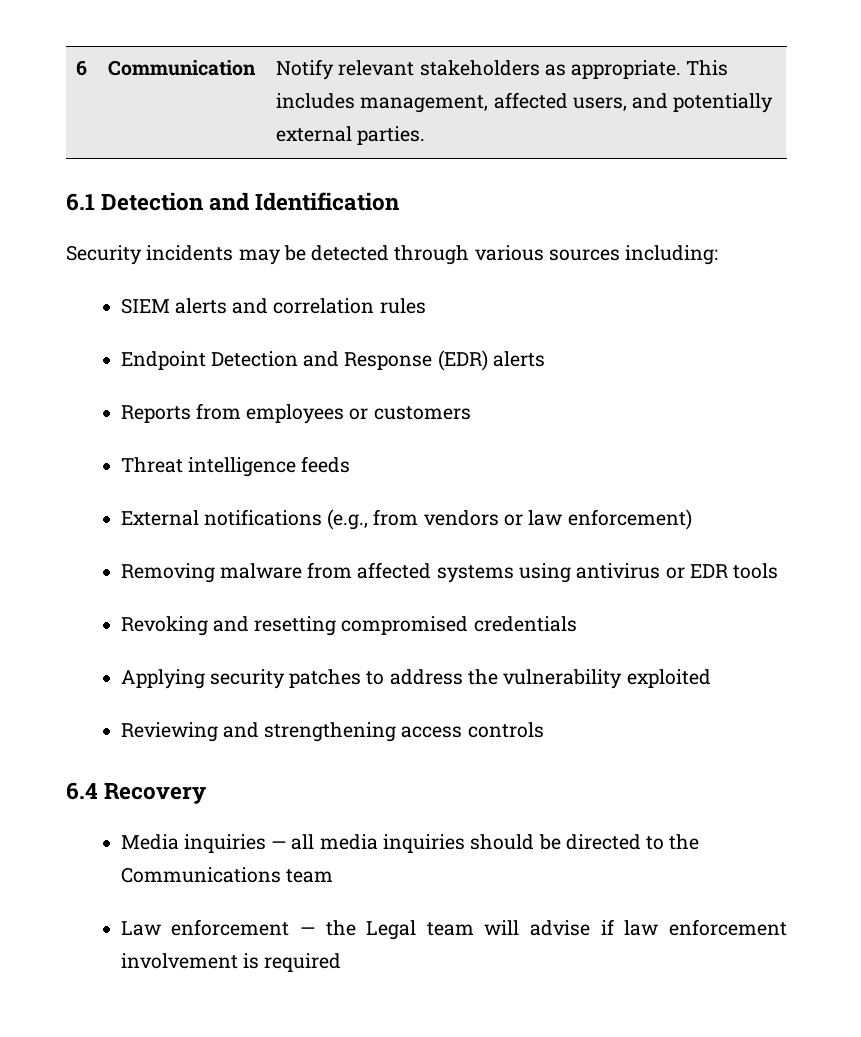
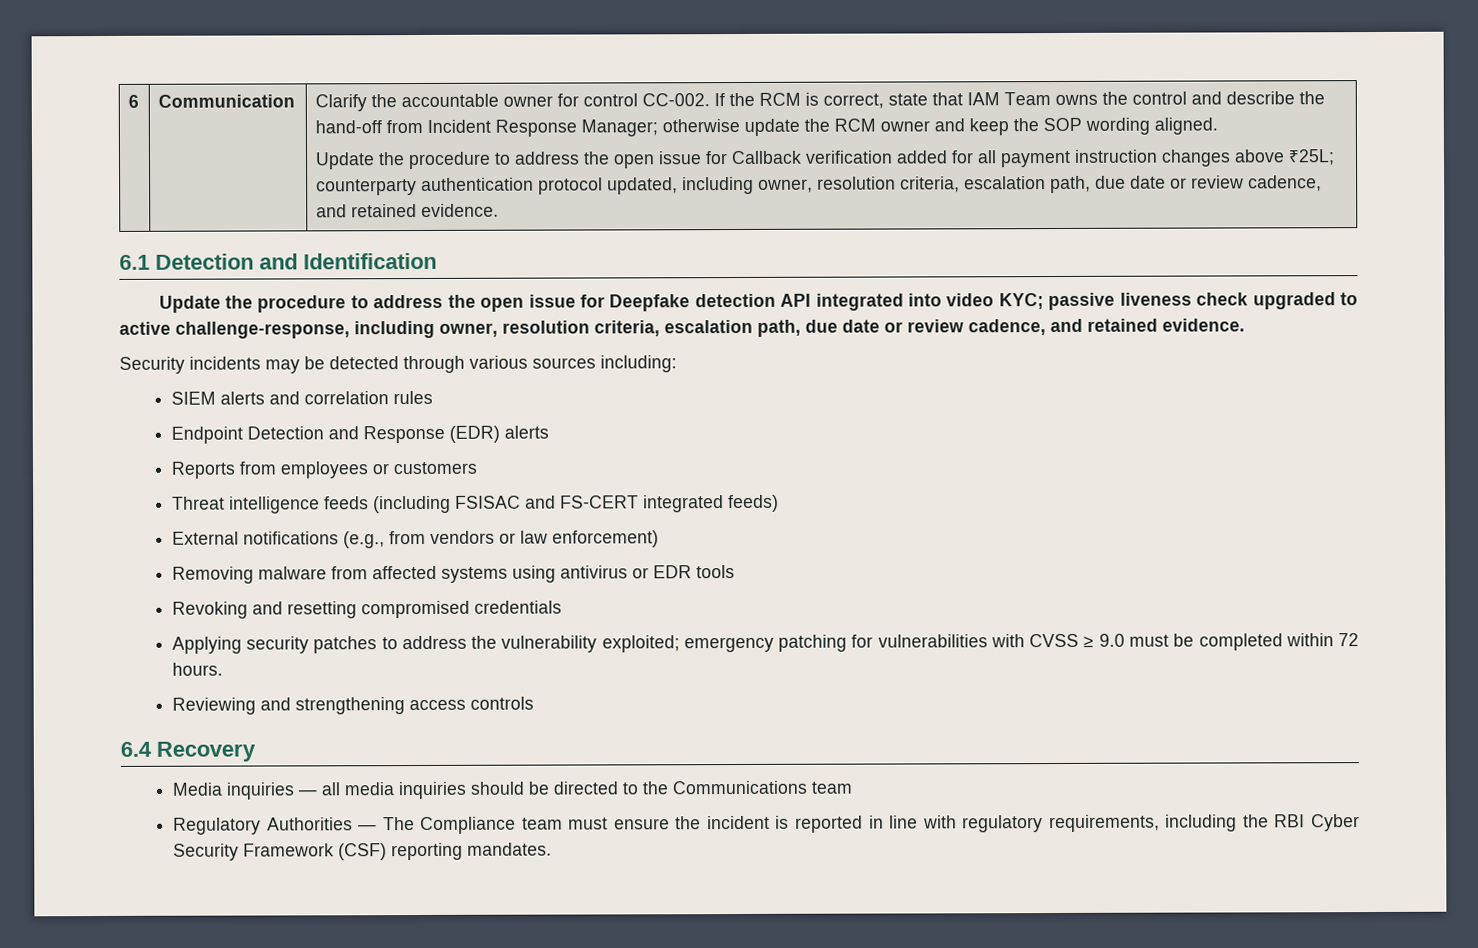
- Notify relevant stakeholders as appropriate. This includes management, affected users, and potentially external parties.
+ Clarify the accountable owner for control CC-002. If the RCM is correct, state that IAM Team owns the control and describe the hand-off from Incident Response Manager; otherwise update the RCM owner and keep the SOP wording aligned.
+ Update the procedure to address the open issue for Callback verification added for all payment instruction changes above ₹25L; counterparty authentication protocol updated, including owner, resolution criteria, escalation path, due date or review cadence, and retained evidence.
  6.1 Detection and Identification
+ Update the procedure to address the open issue for Deepfake detection API integrated into video KYC; passive liveness check upgraded to active challenge-response, including owner, resolution criteria, escalation path, due date or review cadence, and retained evidence.
- Threat intelligence feeds
+ Threat intelligence feeds (including FSISAC and FS-CERT integrated feeds)
- Applying security patches to address the vulnerability exploited
+ Applying security patches to address the vulnerability exploited; emergency patching for vulnerabilities with CVSS ≥ 9.0 must be completed within 72 hours.
- Law enforcement — the Legal team will advise if law enforcement involvement is required
+ Regulatory Authorities — The Compliance team must ensure the incident is reported in line with regulatory requirements, including the RBI Cyber Security Framework (CSF) reporting mandates.

